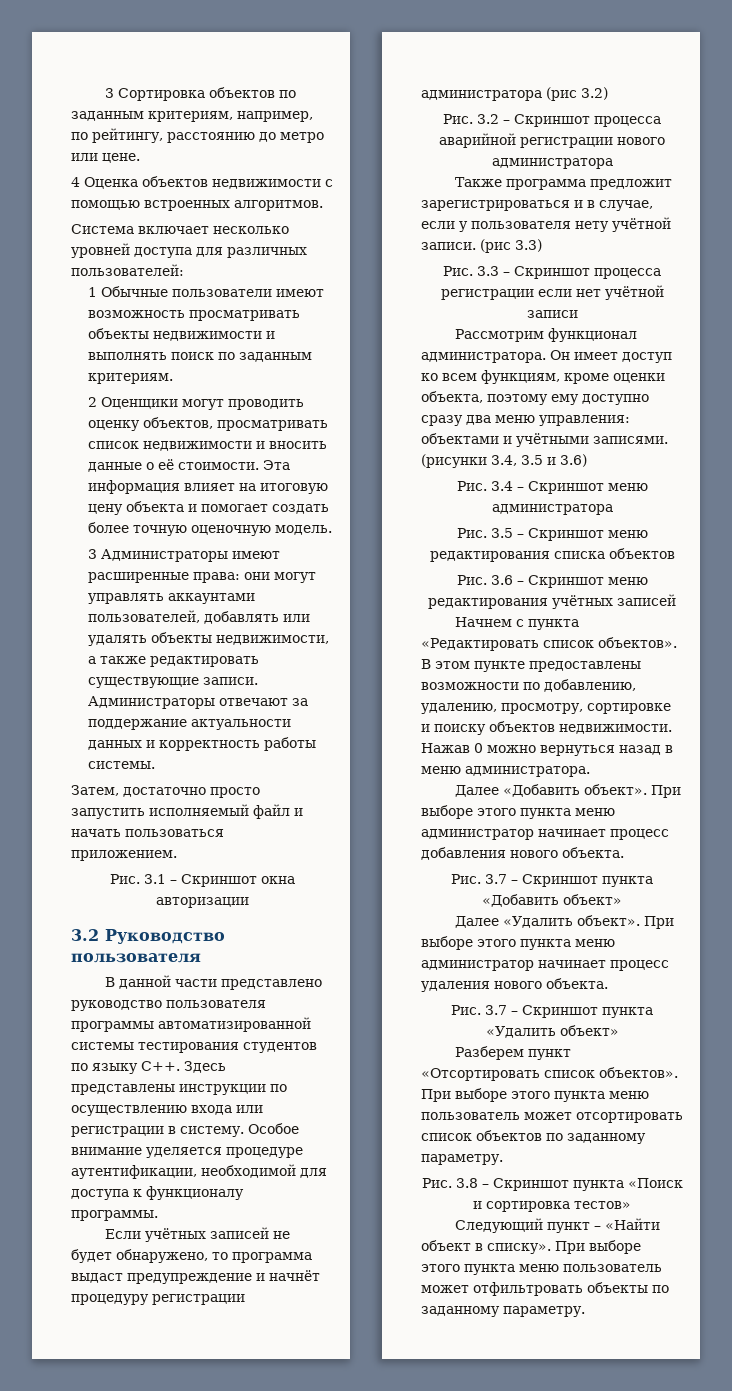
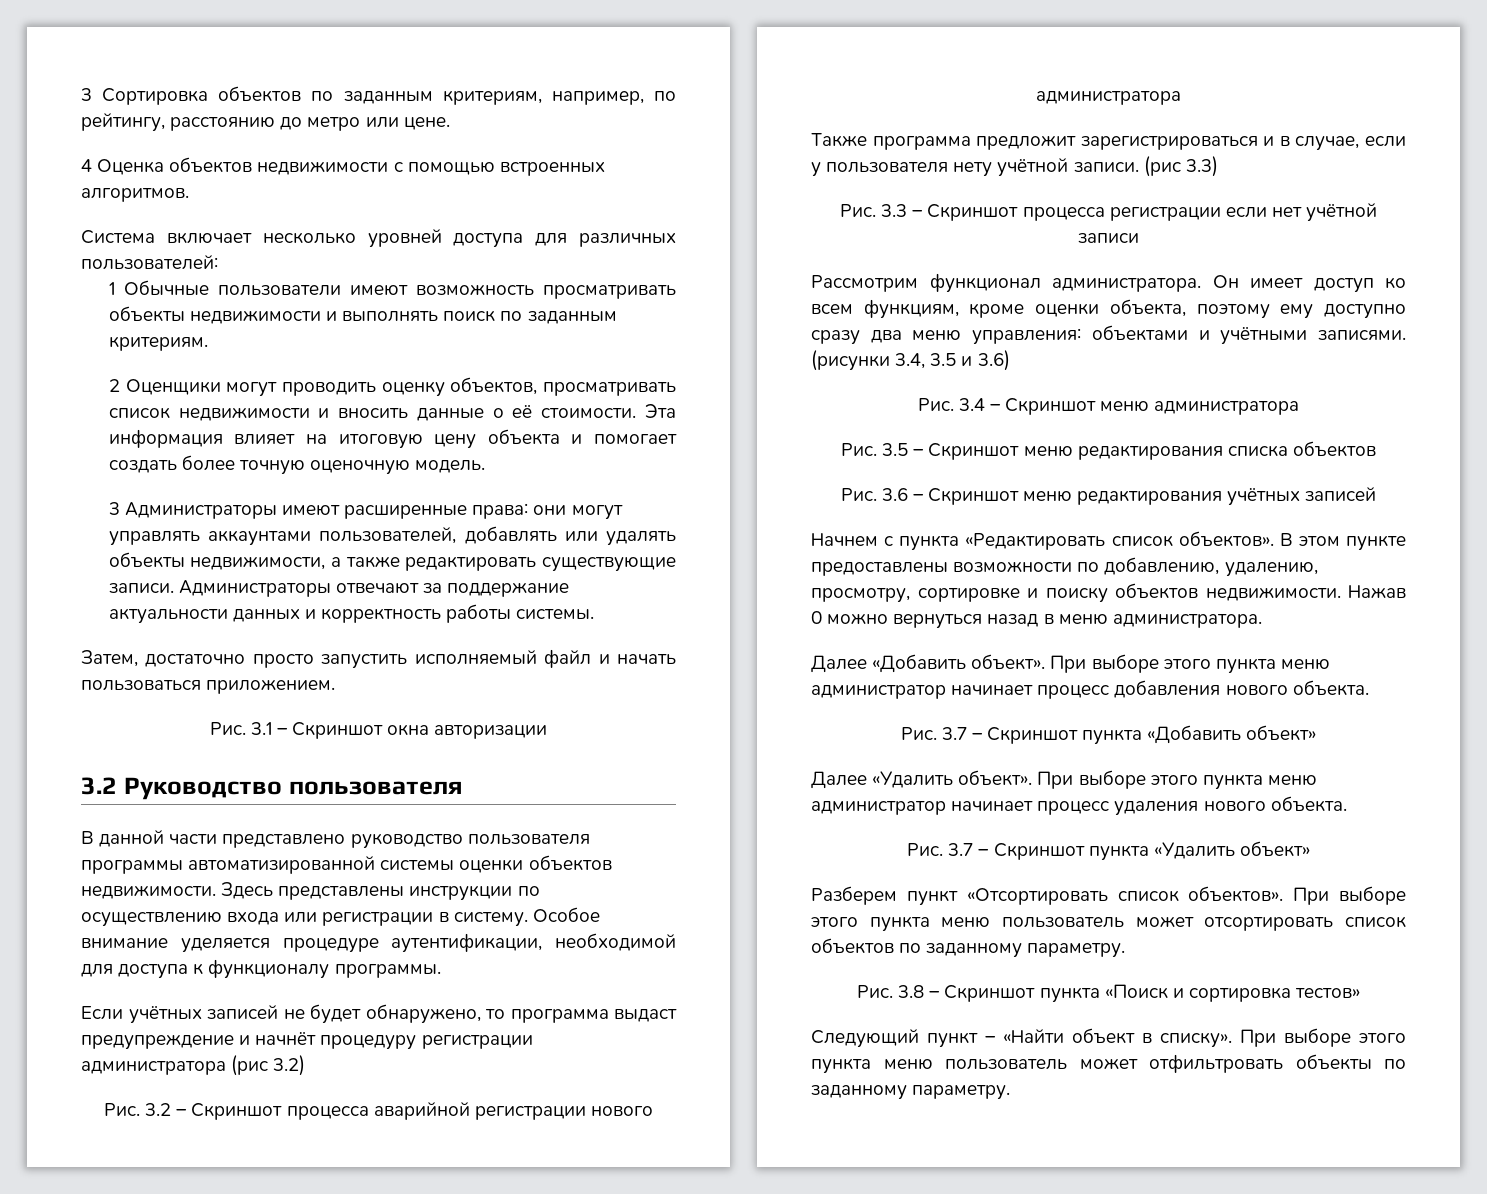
- В данной части представлено руководство пользователя программы автоматизированной системы тестирования студентов по языку C++. Здесь представлены инструкции по осуществлению входа или регистрации в систему.
+ В данной части представлено руководство пользователя программы автоматизированной системы оценки объектов недвижимости. Здесь представлены инструкции по осуществлению входа или регистрации в систему.

